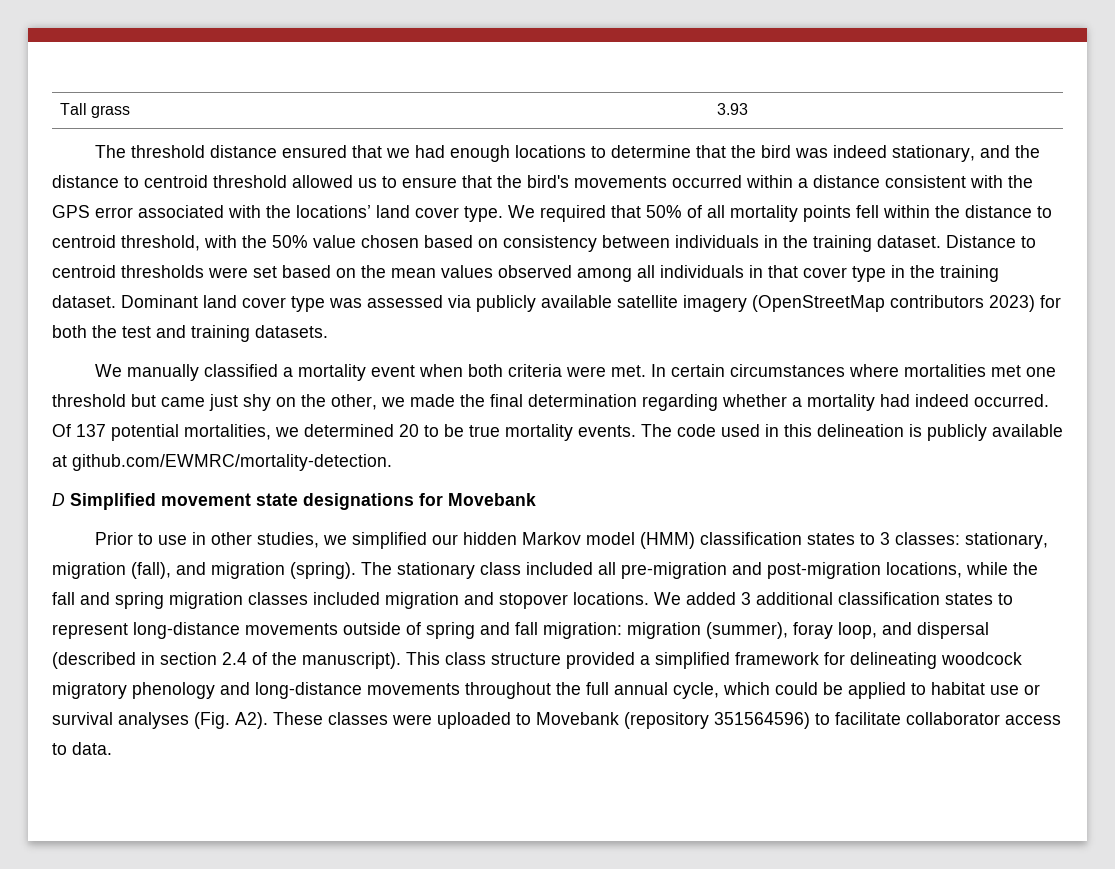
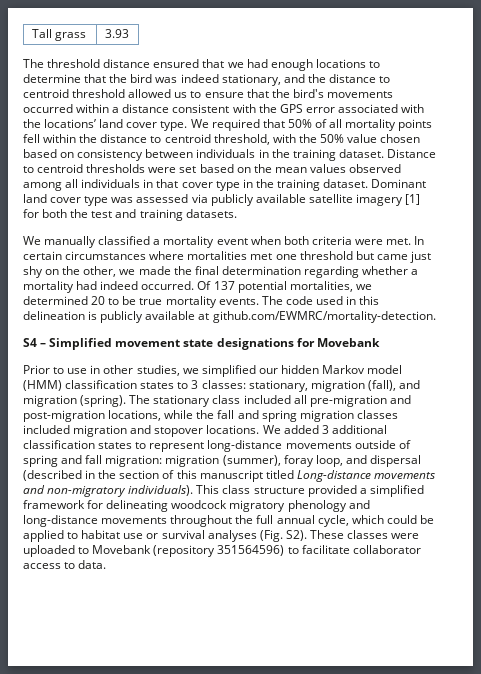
- Dominant land cover type was assessed via publicly available satellite imagery (OpenStreetMap contributors 2023) for both the test and training datasets.
+ Dominant land cover type was assessed via publicly available satellite imagery [1] for both the test and training datasets.
- D Simplified movement state designations for Movebank
+ S4 – Simplified movement state designations for Movebank
- We added 3 additional classification states to represent long-distance movements outside of spring and fall migration: migration (summer), foray loop, and dispersal (described in section 2.4 of the manuscript).
+ We added 3 additional classification states to represent long-distance movements outside of spring and fall migration: migration (summer), foray loop, and dispersal (described in the section of this manuscript titled Long-distance movements and non-migratory individuals).
- This class structure provided a simplified framework for delineating woodcock migratory phenology and long-distance movements throughout the full annual cycle, which could be applied to habitat use or survival analyses (Fig. A2). These classes were uploaded to Movebank (repository 351564596) to facilitate collaborator access to data.
+ This class structure provided a simplified framework for delineating woodcock migratory phenology and long-distance movements throughout the full annual cycle, which could be applied to habitat use or survival analyses (Fig. S2). These classes were uploaded to Movebank (repository 351564596) to facilitate collaborator access to data.

